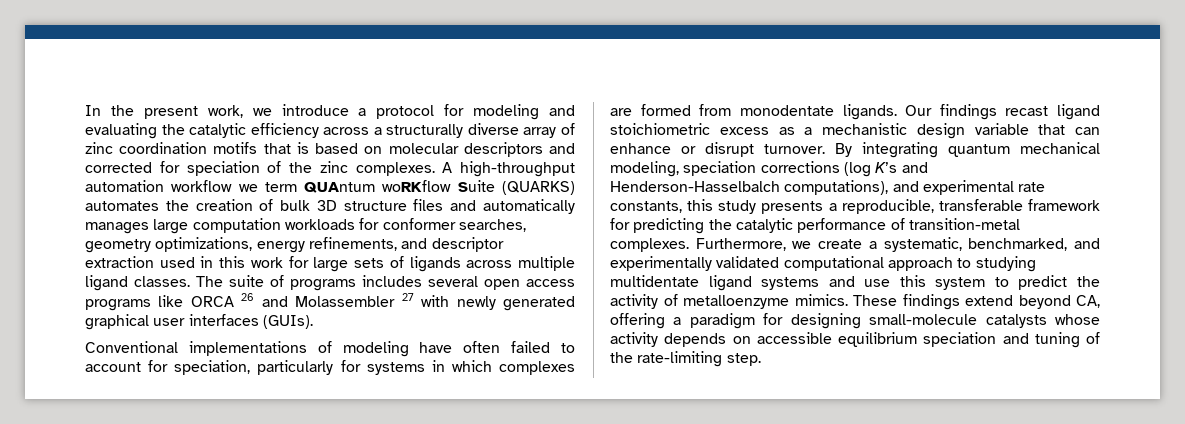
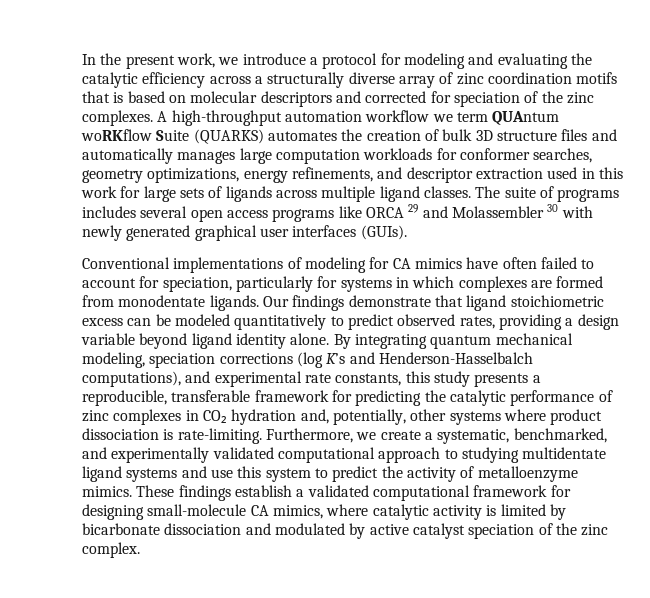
- The suite of programs includes several open access programs like ORCA 26 and Molassembler 27 with newly generated graphical user interfaces (GUIs).
+ The suite of programs includes several open access programs like ORCA 29 and Molassembler 30 with newly generated graphical user interfaces (GUIs).
- Conventional implementations of modeling have often failed to account for speciation, particularly for systems in which complexes are formed from monodentate ligands.
+ Conventional implementations of modeling for CA mimics have often failed to account for speciation, particularly for systems in which complexes are formed from monodentate ligands.
- Our findings recast ligand stoichiometric excess as a mechanistic design variable that can enhance or disrupt turnover.
+ Our findings demonstrate that ligand stoichiometric excess can be modeled quantitatively to predict observed rates, providing a design variable beyond ligand identity alone.
- By integrating quantum mechanical modeling, speciation corrections (log K’s and Henderson-Hasselbalch computations), and experimental rate constants, this study presents a reproducible, transferable framework for predicting the catalytic performance of transition-metal complexes.
+ By integrating quantum mechanical modeling, speciation corrections (log K’s and Henderson-Hasselbalch computations), and experimental rate constants, this study presents a reproducible, transferable framework for predicting the catalytic performance of zinc complexes in CO₂ hydration and, potentially, other systems where product dissociation is rate-limiting.
- These findings extend beyond CA, offering a paradigm for designing small-molecule catalysts whose activity depends on accessible equilibrium speciation and tuning of the rate-limiting step.
+ These findings establish a validated computational framework for designing small-molecule CA mimics, where catalytic activity is limited by bicarbonate dissociation and modulated by active catalyst speciation of the zinc complex.

